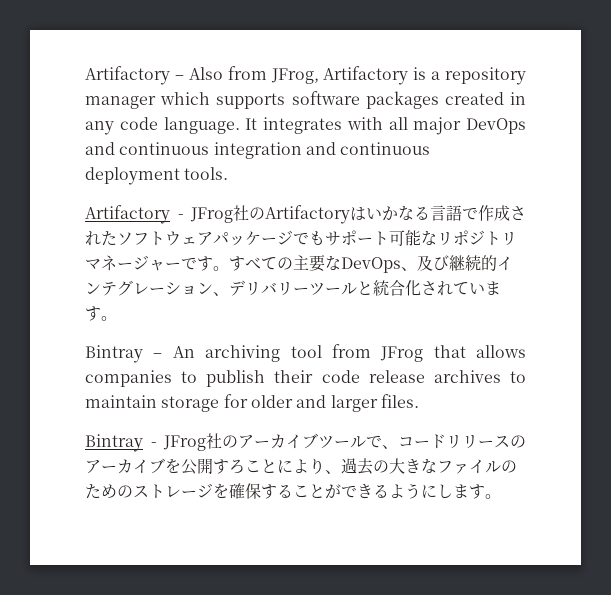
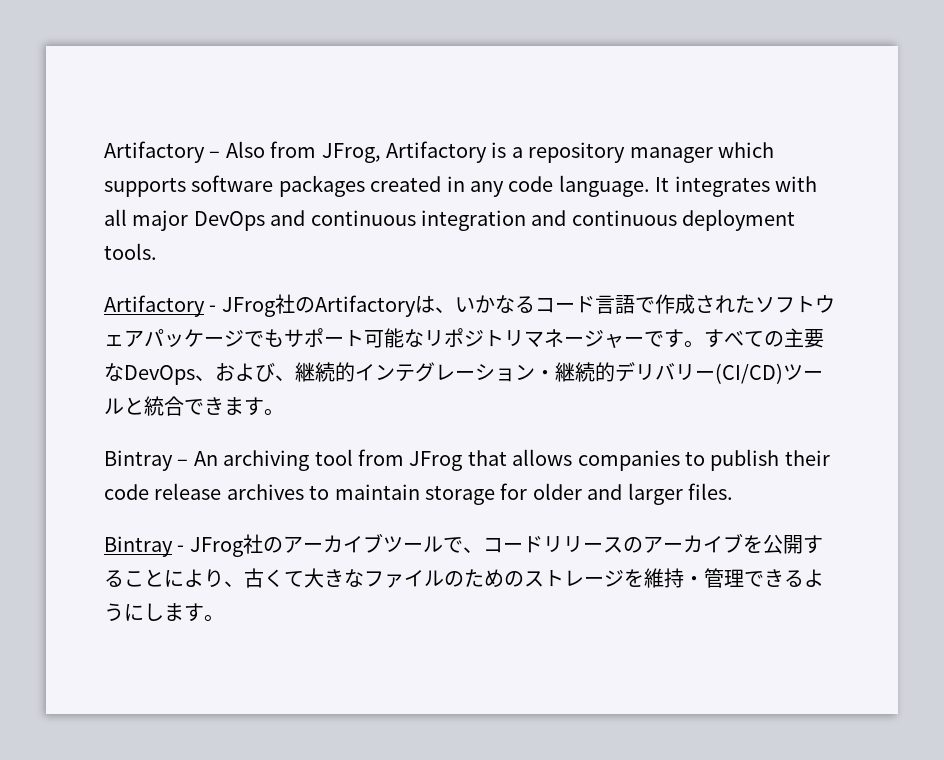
- Artifactory - JFrog社のArtifactoryはいかなる言語で作成されたソフトウェアパッケージでもサポート可能なリポジトリマネージャーです。
+ Artifactory - JFrog社のArtifactoryは、いかなるコード言語で作成されたソフトウェアパッケージでもサポート可能なリポジトリマネージャーです。
- すべての主要なDevOps、及び継続的インテグレーション、デリバリーツールと統合化されています。
+ すべての主要なDevOps、および、継続的インテグレーション・継続的デリバリー(CI/CD)ツールと統合できます。
- Bintray - JFrog社のアーカイブツールで、コードリリースのアーカイブを公開すろことにより、過去の大きなファイルのためのストレージを確保することができるようにします。
+ Bintray - JFrog社のアーカイブツールで、コードリリースのアーカイブを公開することにより、古くて大きなファイルのためのストレージを維持・管理できるようにします。

